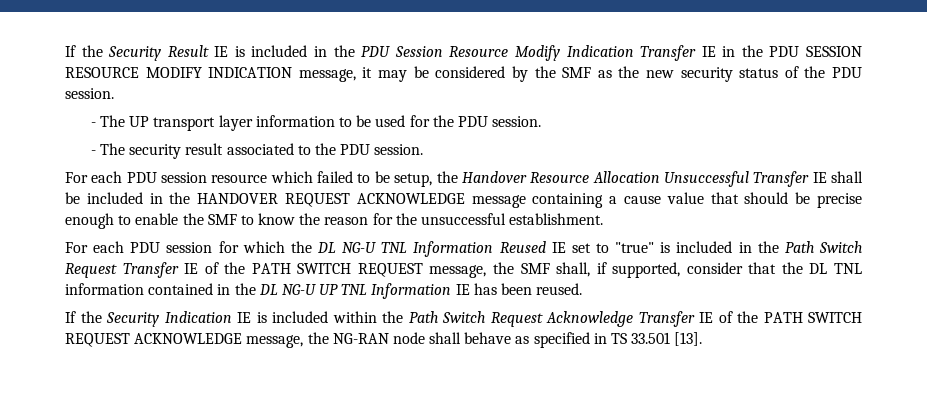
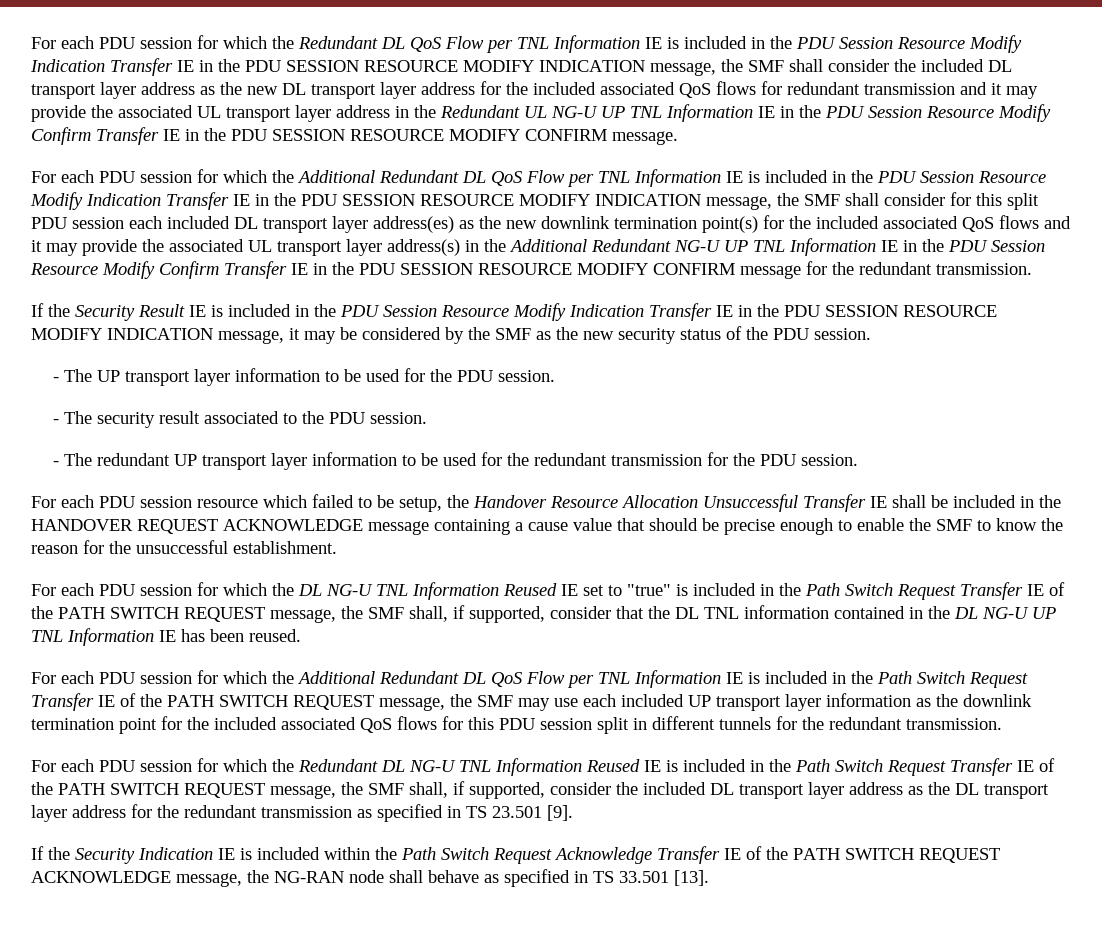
+ For each PDU session for which the Redundant DL QoS Flow per TNL Information IE is included in the PDU Session Resource Modify Indication Transfer IE in the PDU SESSION RESOURCE MODIFY INDICATION message, the SMF shall consider the included DL transport layer address as the new DL transport layer address for the included associated QoS flows for redundant transmission and it may provide the associated UL transport layer address in the Redundant UL NG-U UP TNL Information IE in the PDU Session Resource Modify Confirm Transfer IE in the PDU SESSION RESOURCE MODIFY CONFIRM message.
+ For each PDU session for which the Additional Redundant DL QoS Flow per TNL Information IE is included in the PDU Session Resource Modify Indication Transfer IE in the PDU SESSION RESOURCE MODIFY INDICATION message, the SMF shall consider for this split PDU session each included DL transport layer address(es) as the new downlink termination point(s) for the included associated QoS flows and it may provide the associated UL transport layer address(s) in the Additional Redundant NG-U UP TNL Information IE in the PDU Session Resource Modify Confirm Transfer IE in the PDU SESSION RESOURCE MODIFY CONFIRM message for the redundant transmission.
+ - The redundant UP transport layer information to be used for the redundant transmission for the PDU session.
+ For each PDU session for which the Additional Redundant DL QoS Flow per TNL Information IE is included in the Path Switch Request Transfer IE of the PATH SWITCH REQUEST message, the SMF may use each included UP transport layer information as the downlink termination point for the included associated QoS flows for this PDU session split in different tunnels for the redundant transmission.
+ For each PDU session for which the Redundant DL NG-U TNL Information Reused IE is included in the Path Switch Request Transfer IE of the PATH SWITCH REQUEST message, the SMF shall, if supported, consider the included DL transport layer address as the DL transport layer address for the redundant transmission as specified in TS 23.501 [9].

